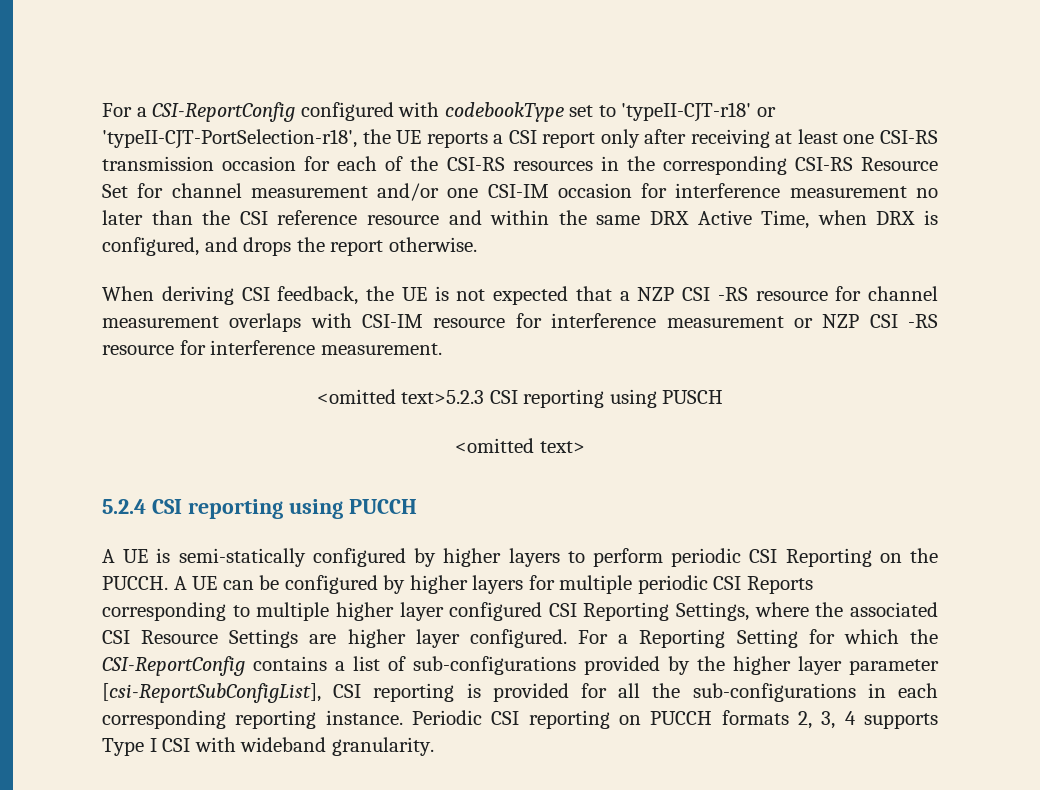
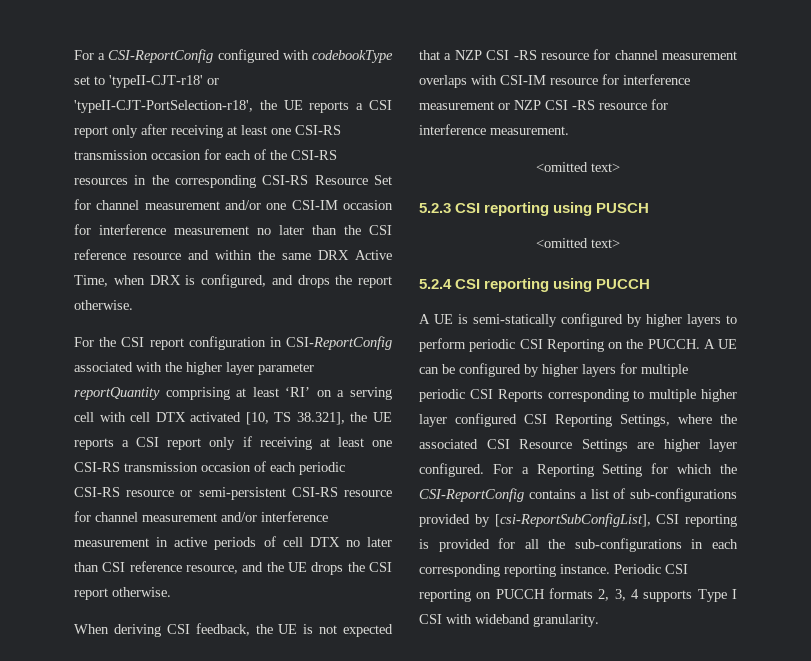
+ For the CSI report configuration in CSI-ReportConfig associated with the higher layer parameter reportQuantity comprising at least ‘RI’ on a serving cell with cell DTX activated [10, TS 38.321], the UE reports a CSI report only if receiving at least one CSI-RS transmission occasion of each periodic CSI-RS resource or semi-persistent CSI-RS resource for channel measurement and/or interference measurement in active periods of cell DTX no later than CSI reference resource, and the UE drops the CSI report otherwise.
  When deriving CSI feedback, the UE is not expected that a NZP CSI -RS resource for channel measurement overlaps with CSI-IM resource for interference measurement or NZP CSI -RS resource for interference measurement.
- <omitted text>5.2.3 CSI reporting using PUSCH
+ <omitted text>
+ 5.2.3 CSI reporting using PUSCH
- For a Reporting Setting for which the CSI-ReportConfig contains a list of sub-configurations provided by the higher layer parameter [csi-ReportSubConfigList], CSI reporting is provided for all the sub-configurations in each corresponding reporting instance.
+ For a Reporting Setting for which the CSI-ReportConfig contains a list of sub-configurations provided by [csi-ReportSubConfigList], CSI reporting is provided for all the sub-configurations in each corresponding reporting instance.

